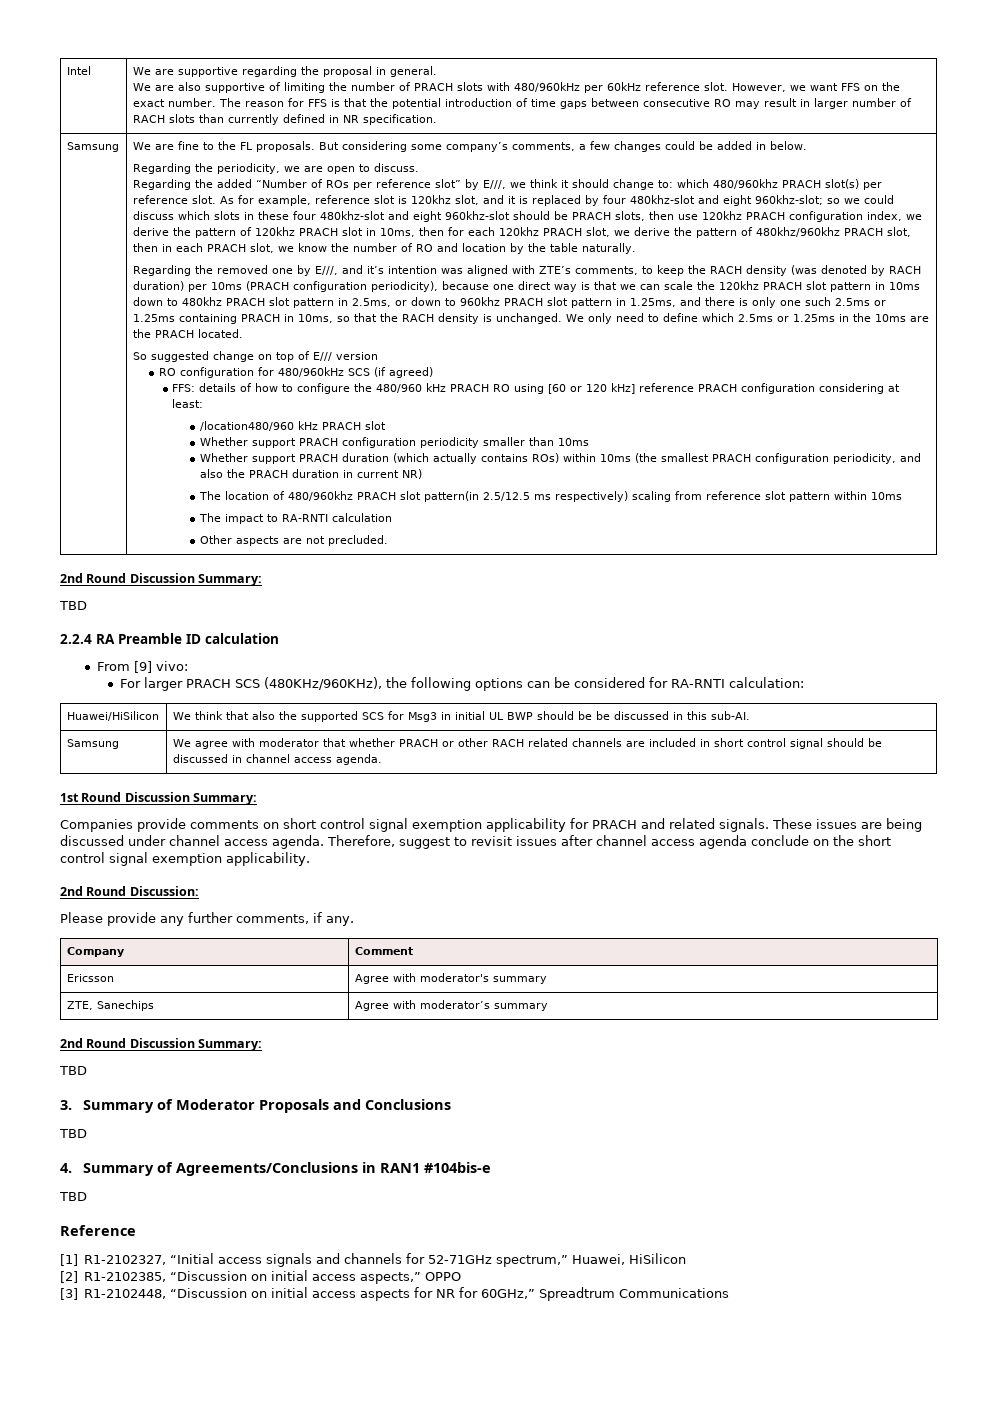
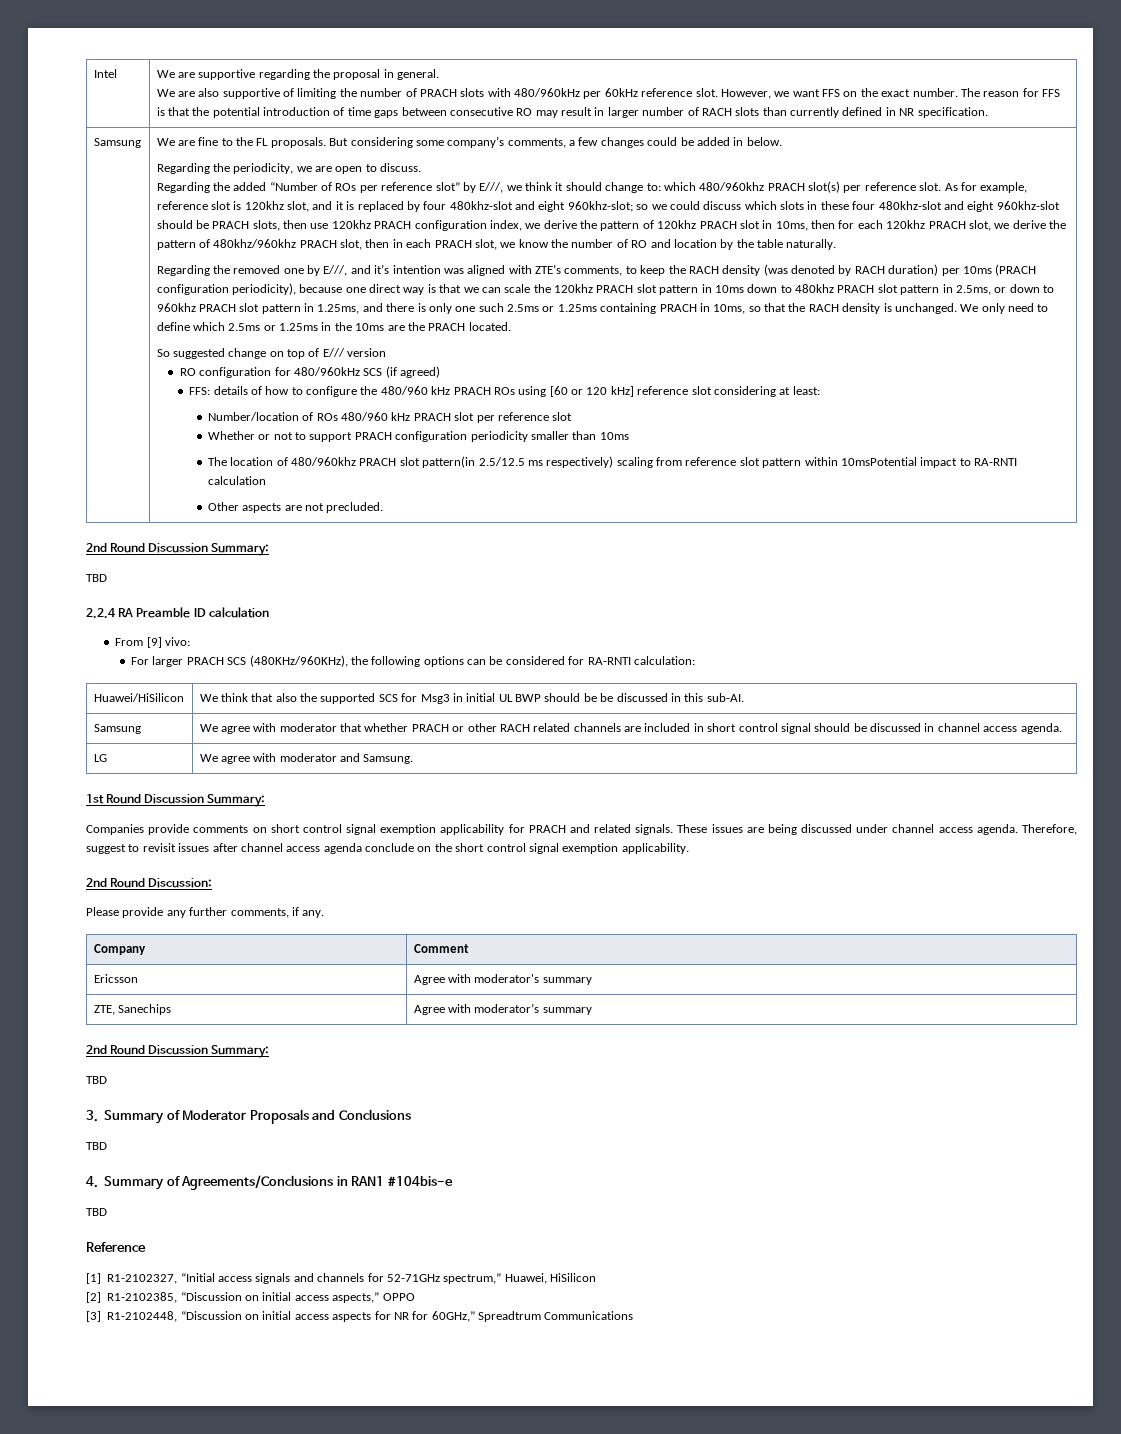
- FFS: details of how to configure the 480/960 kHz PRACH RO using [60 or 120 kHz] reference PRACH configuration considering at least:
+ FFS: details of how to configure the 480/960 kHz PRACH ROs using [60 or 120 kHz] reference slot considering at least:
- /location480/960 kHz PRACH slot
- Whether support PRACH configuration periodicity smaller than 10ms
+ Number/location of ROs 480/960 kHz PRACH slot per reference slot
+ Whether or not to support PRACH configuration periodicity smaller than 10ms
- Whether support PRACH duration (which actually contains ROs) within 10ms (the smallest PRACH configuration periodicity, and also the PRACH duration in current NR)
- The location of 480/960khz PRACH slot pattern(in 2.5/12.5 ms respectively) scaling from reference slot pattern within 10ms
- The impact to RA-RNTI calculation
+ The location of 480/960khz PRACH slot pattern(in 2.5/12.5 ms respectively) scaling from reference slot pattern within 10msPotential impact to RA-RNTI calculation
+ LG | We agree with moderator and Samsung.

